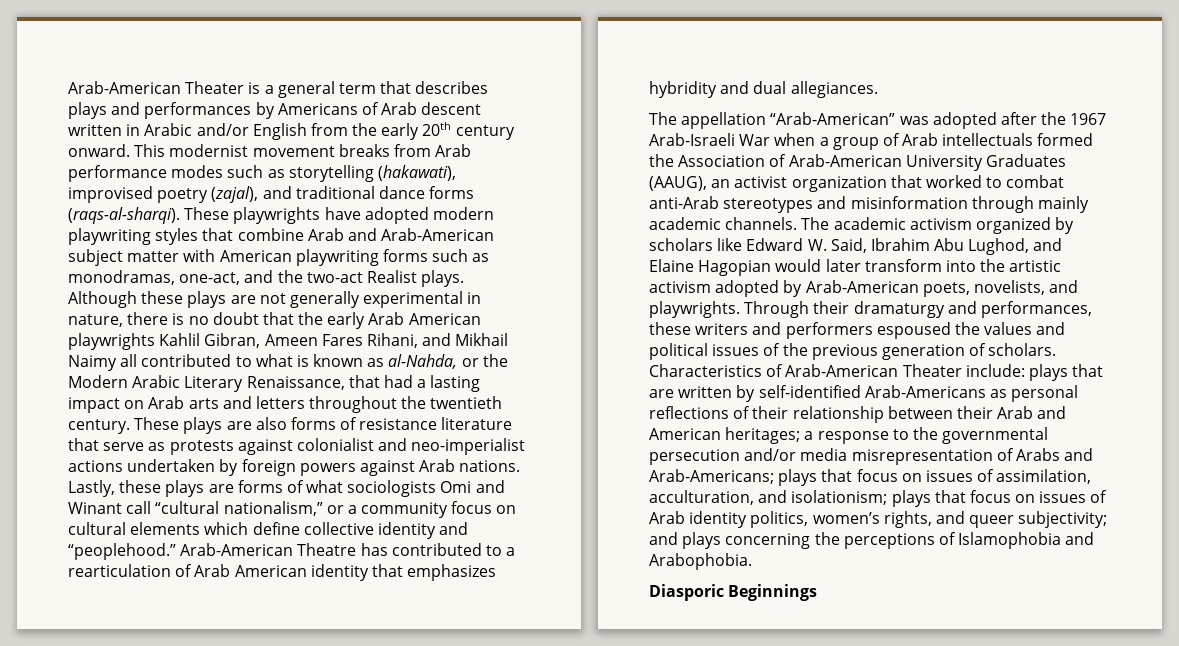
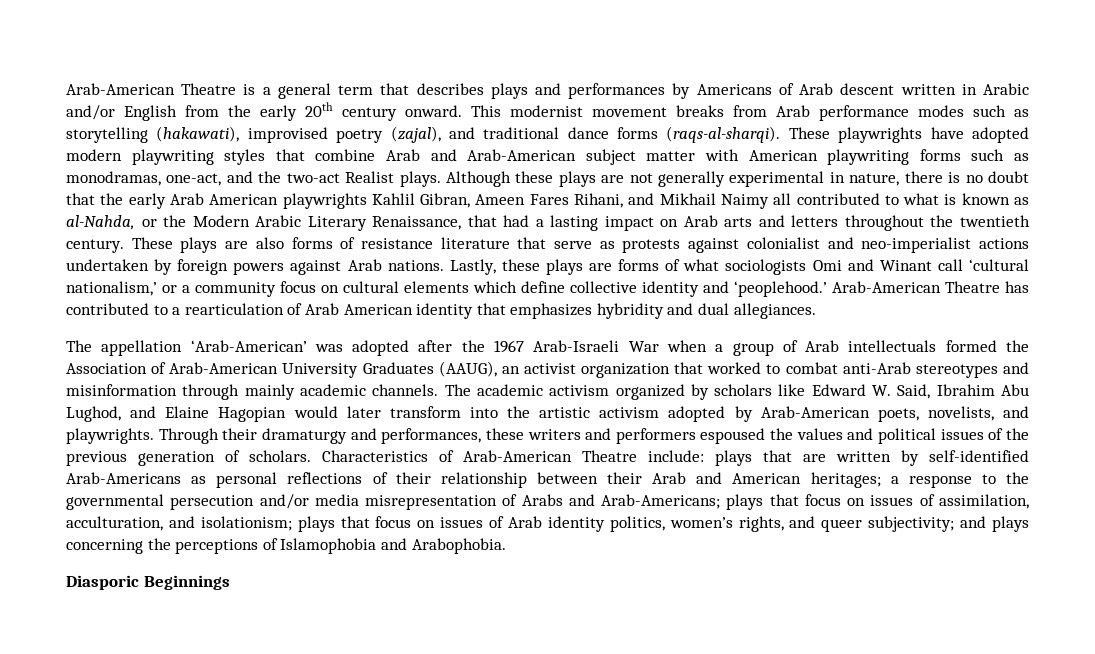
- Arab-American Theater is a general term that describes plays and performances by Americans of Arab descent written in Arabic and/or English from the early 20th century onward.
+ Arab-American Theatre is a general term that describes plays and performances by Americans of Arab descent written in Arabic and/or English from the early 20th century onward.
- Lastly, these plays are forms of what sociologists Omi and Winant call “cultural nationalism,” or a community focus on cultural elements which define collective identity and “peoplehood.”
+ Lastly, these plays are forms of what sociologists Omi and Winant call ‘cultural nationalism,’ or a community focus on cultural elements which define collective identity and ‘peoplehood.’
- The appellation “Arab-American” was adopted after the 1967 Arab-Israeli War when a group of Arab intellectuals formed the Association of Arab-American University Graduates (AAUG), an activist organization that worked to combat anti-Arab stereotypes and misinformation through mainly academic channels.
+ The appellation ‘Arab-American’ was adopted after the 1967 Arab-Israeli War when a group of Arab intellectuals formed the Association of Arab-American University Graduates (AAUG), an activist organization that worked to combat anti-Arab stereotypes and misinformation through mainly academic channels.
- Characteristics of Arab-American Theater include:
+ Characteristics of Arab-American Theatre include:

